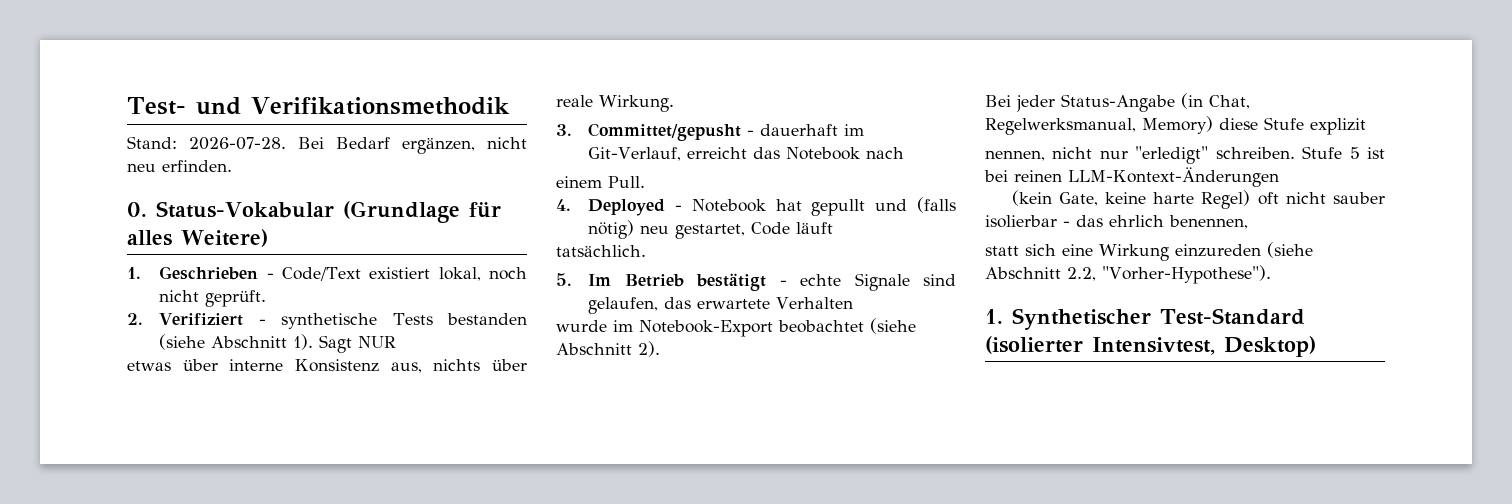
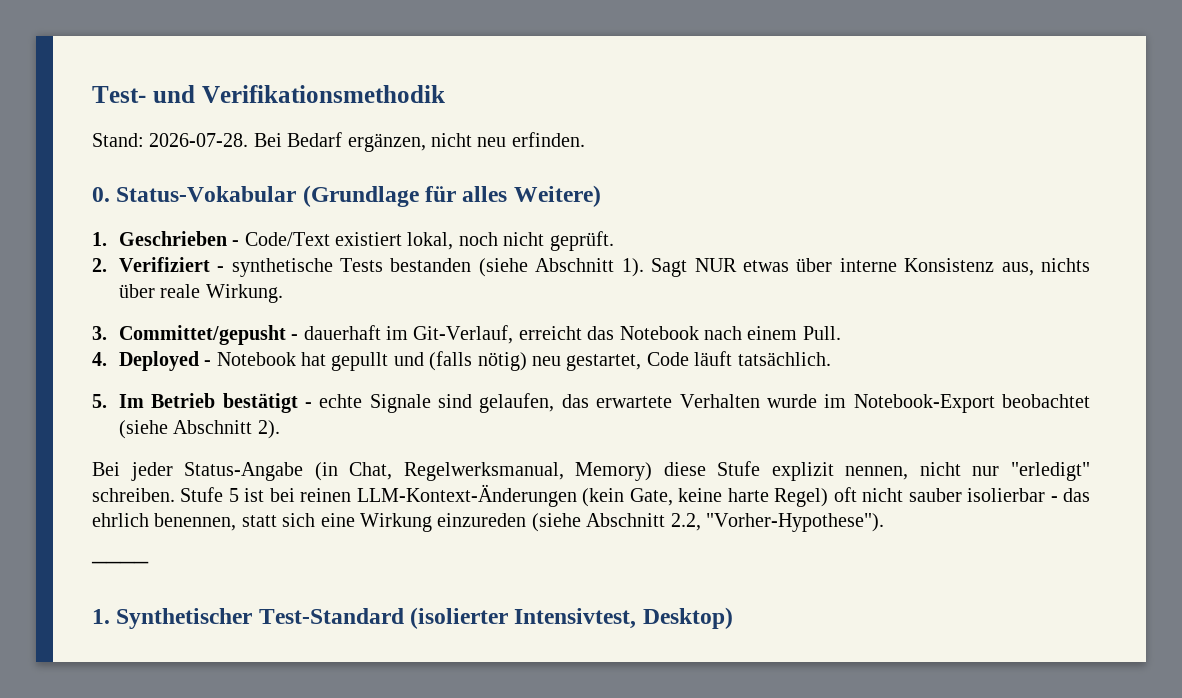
- Sagt NUR
- etwas über interne Konsistenz aus, nichts über reale Wirkung.
+ Sagt NUR etwas über interne Konsistenz aus, nichts über reale Wirkung.
- 3. Committet/gepusht - dauerhaft im Git-Verlauf, erreicht das Notebook nach
- einem Pull.
+ 3. Committet/gepusht - dauerhaft im Git-Verlauf, erreicht das Notebook nach einem Pull.
- 4. Deployed - Notebook hat gepullt und (falls nötig) neu gestartet, Code läuft
- tatsächlich.
+ 4. Deployed - Notebook hat gepullt und (falls nötig) neu gestartet, Code läuft tatsächlich.
- 5. Im Betrieb bestätigt - echte Signale sind gelaufen, das erwartete Verhalten
- wurde im Notebook-Export beobachtet (siehe Abschnitt 2).
+ 5. Im Betrieb bestätigt - echte Signale sind gelaufen, das erwartete Verhalten wurde im Notebook-Export beobachtet (siehe Abschnitt 2).
- Bei jeder Status-Angabe (in Chat, Regelwerksmanual, Memory) diese Stufe explizit
- nennen, nicht nur "erledigt" schreiben.
+ Bei jeder Status-Angabe (in Chat, Regelwerksmanual, Memory) diese Stufe explizit nennen, nicht nur "erledigt" schreiben.
- Stufe 5 ist bei reinen LLM-Kontext-Änderungen
- (kein Gate, keine harte Regel) oft nicht sauber isolierbar - das ehrlich benennen,
- statt sich eine Wirkung einzureden (siehe Abschnitt 2.2, "Vorher-Hypothese").
+ Stufe 5 ist bei reinen LLM-Kontext-Änderungen (kein Gate, keine harte Regel) oft nicht sauber isolierbar - das ehrlich benennen, statt sich eine Wirkung einzureden (siehe Abschnitt 2.2, "Vorher-Hypothese").
+ ────

